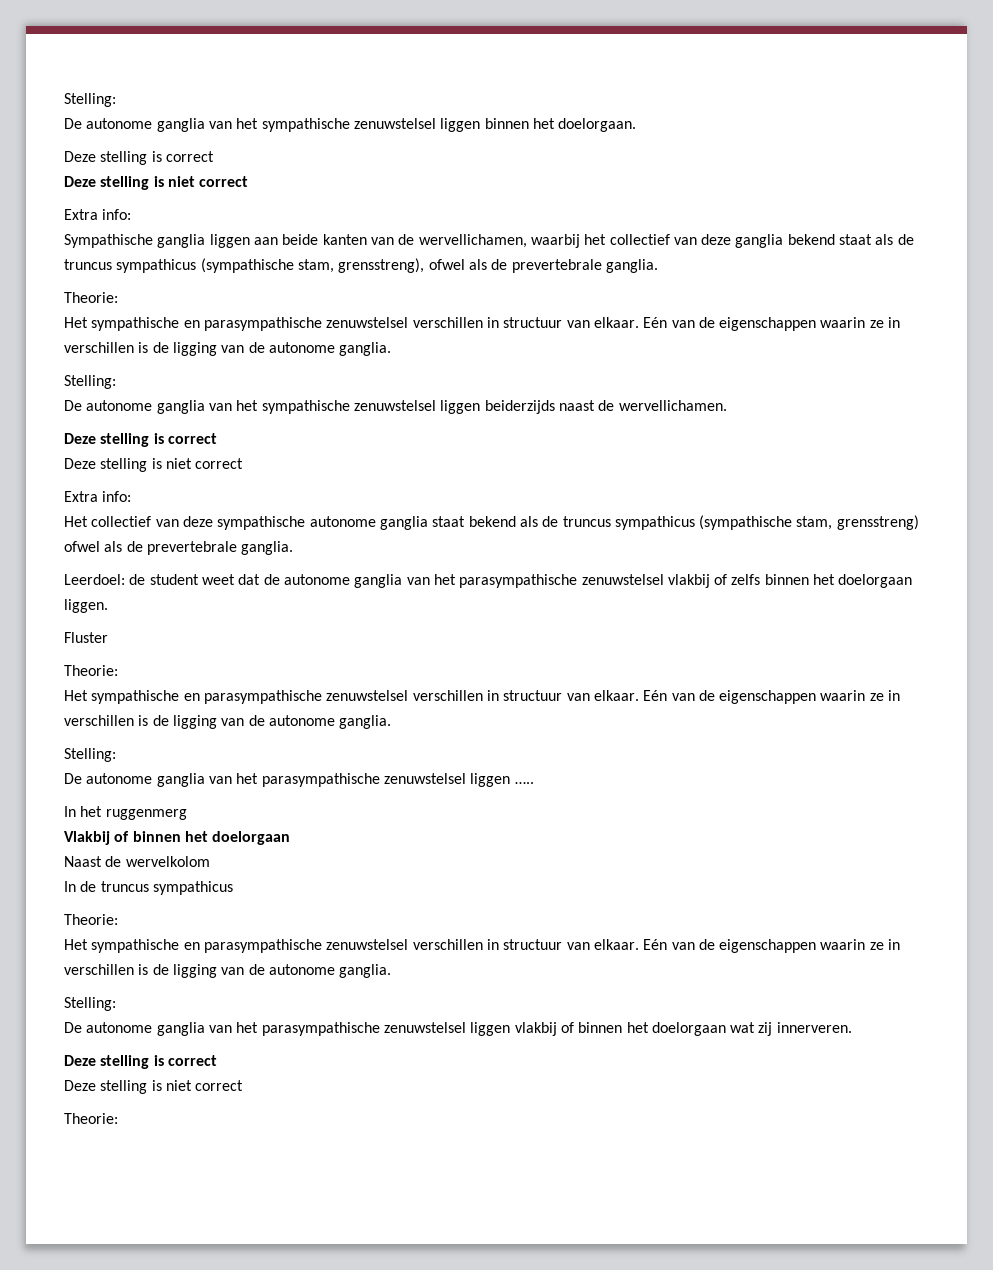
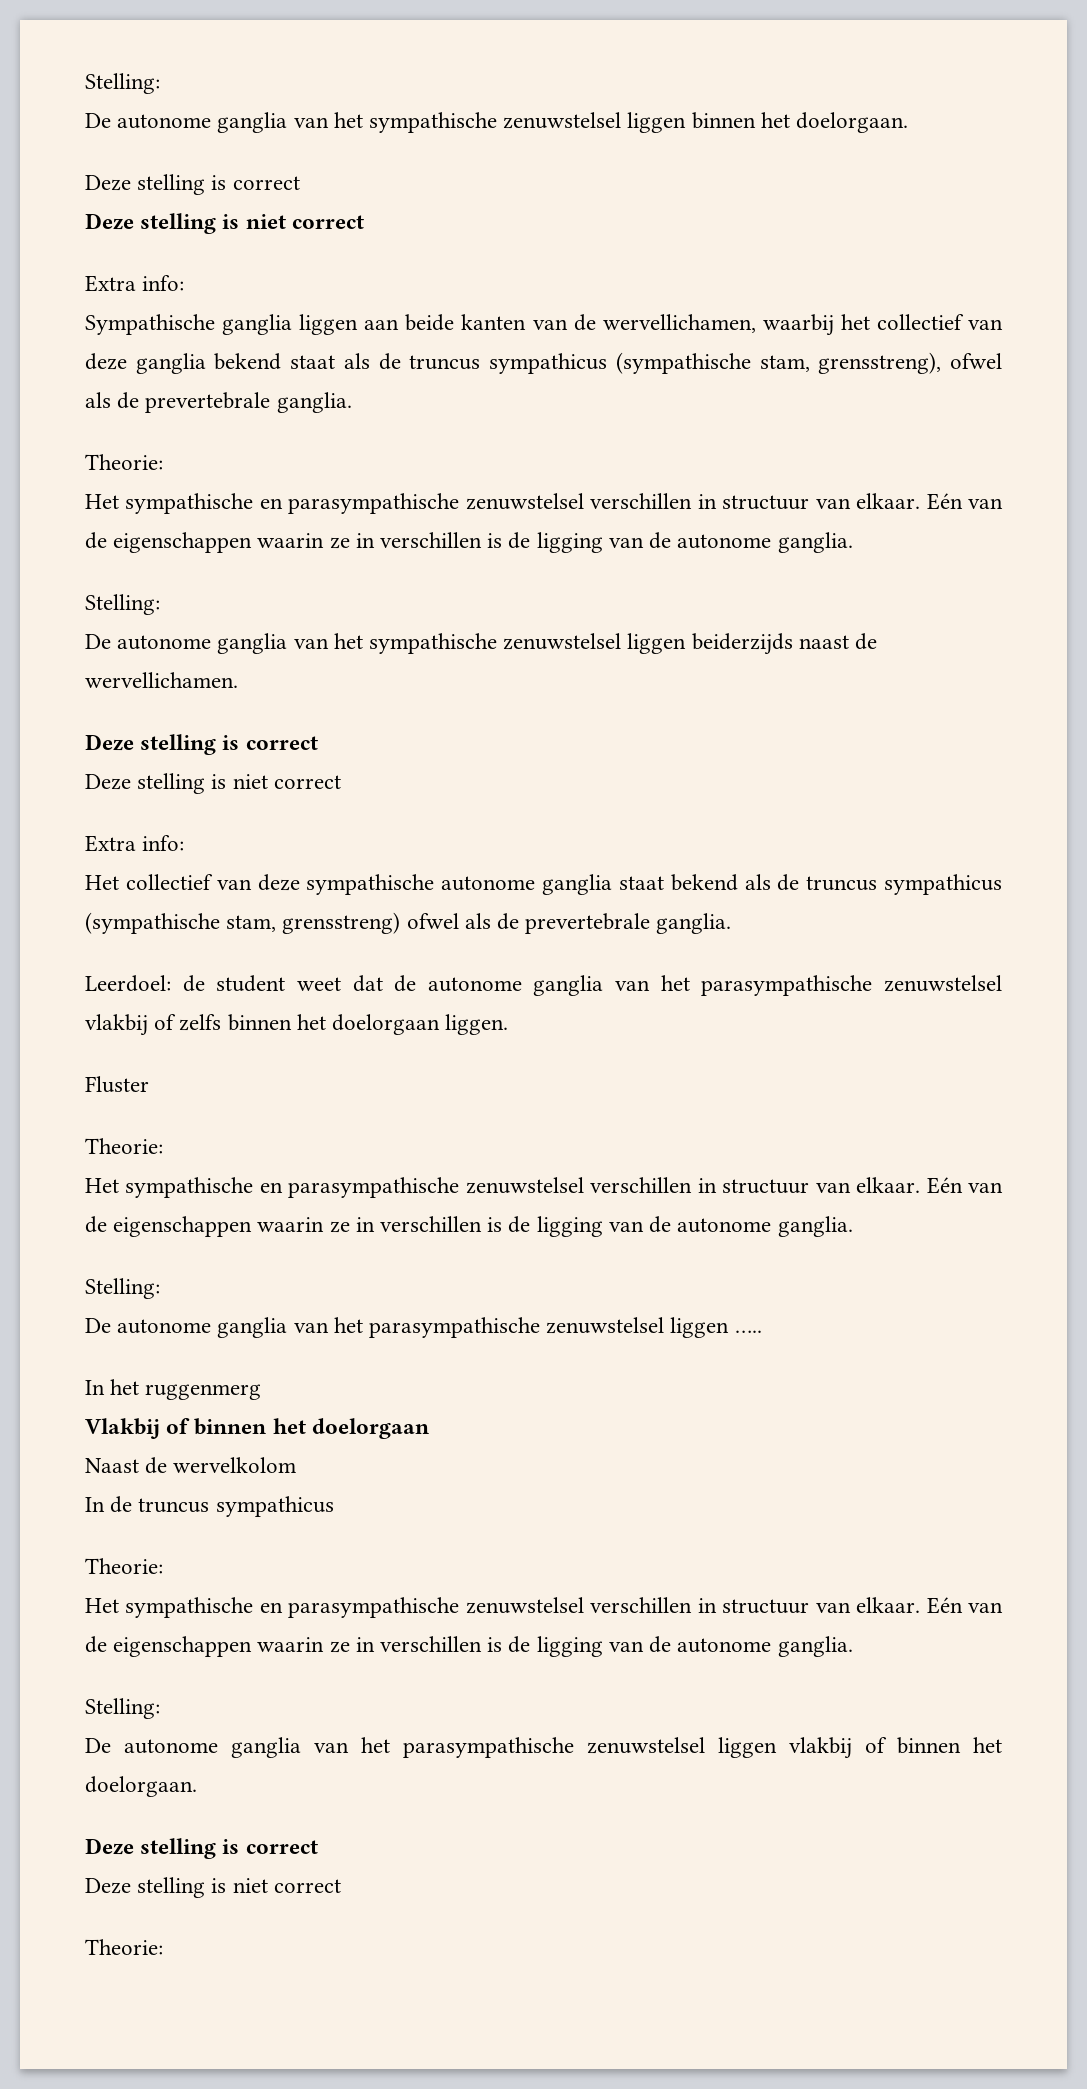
- De autonome ganglia van het parasympathische zenuwstelsel liggen vlakbij of binnen het doelorgaan wat zij innerveren.
+ De autonome ganglia van het parasympathische zenuwstelsel liggen vlakbij of binnen het doelorgaan.

